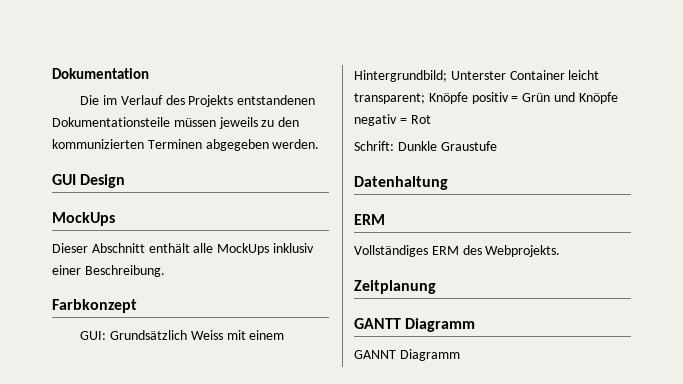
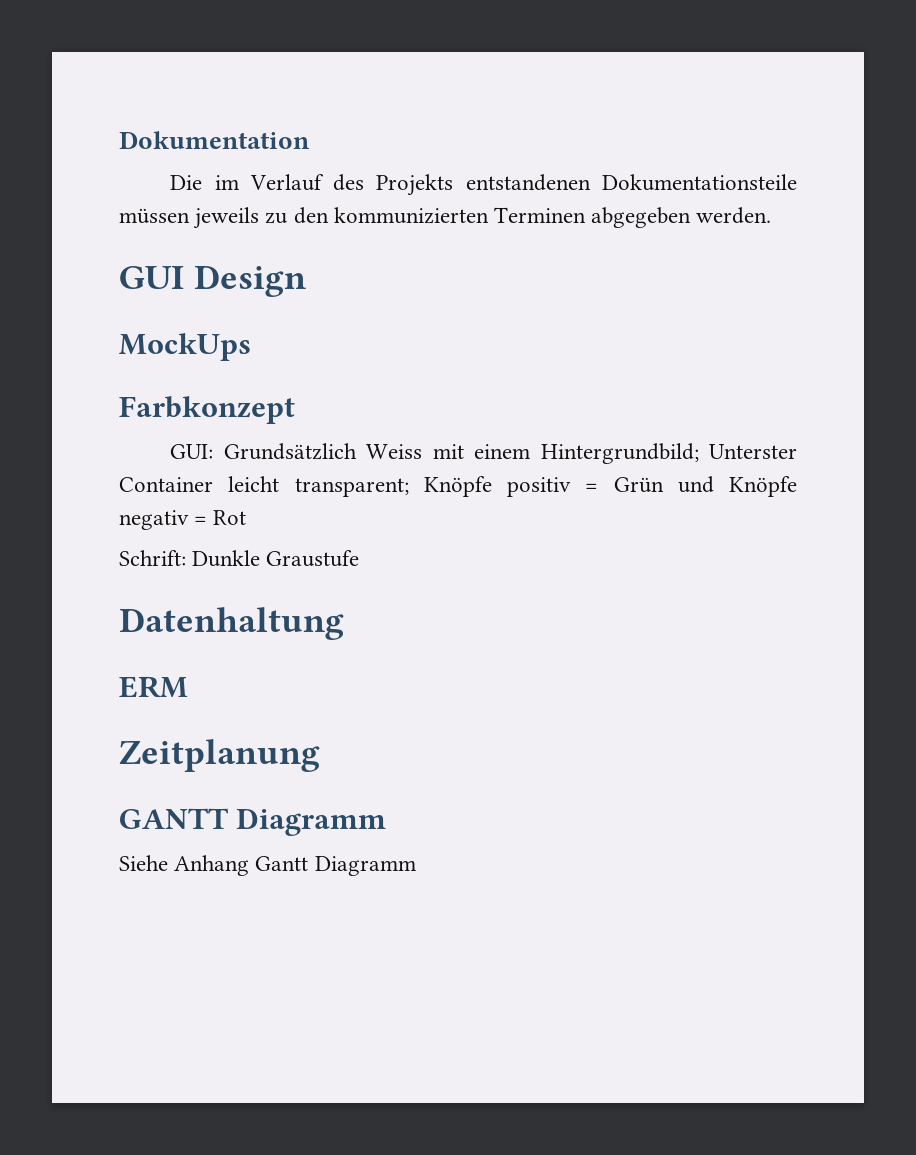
- Dieser Abschnitt enthält alle MockUps inklusiv einer Beschreibung.
- Vollständiges ERM des Webprojekts.
- GANNT Diagramm
+ Siehe Anhang Gantt Diagramm

